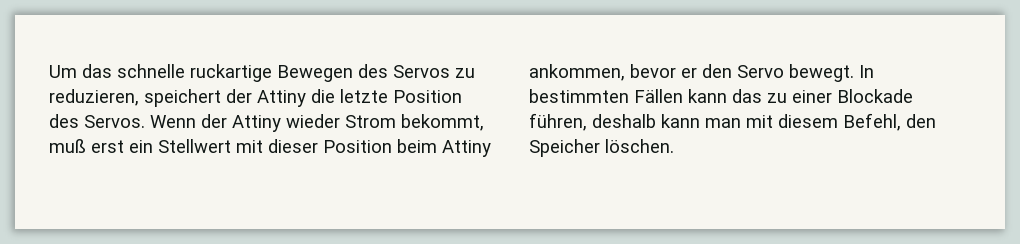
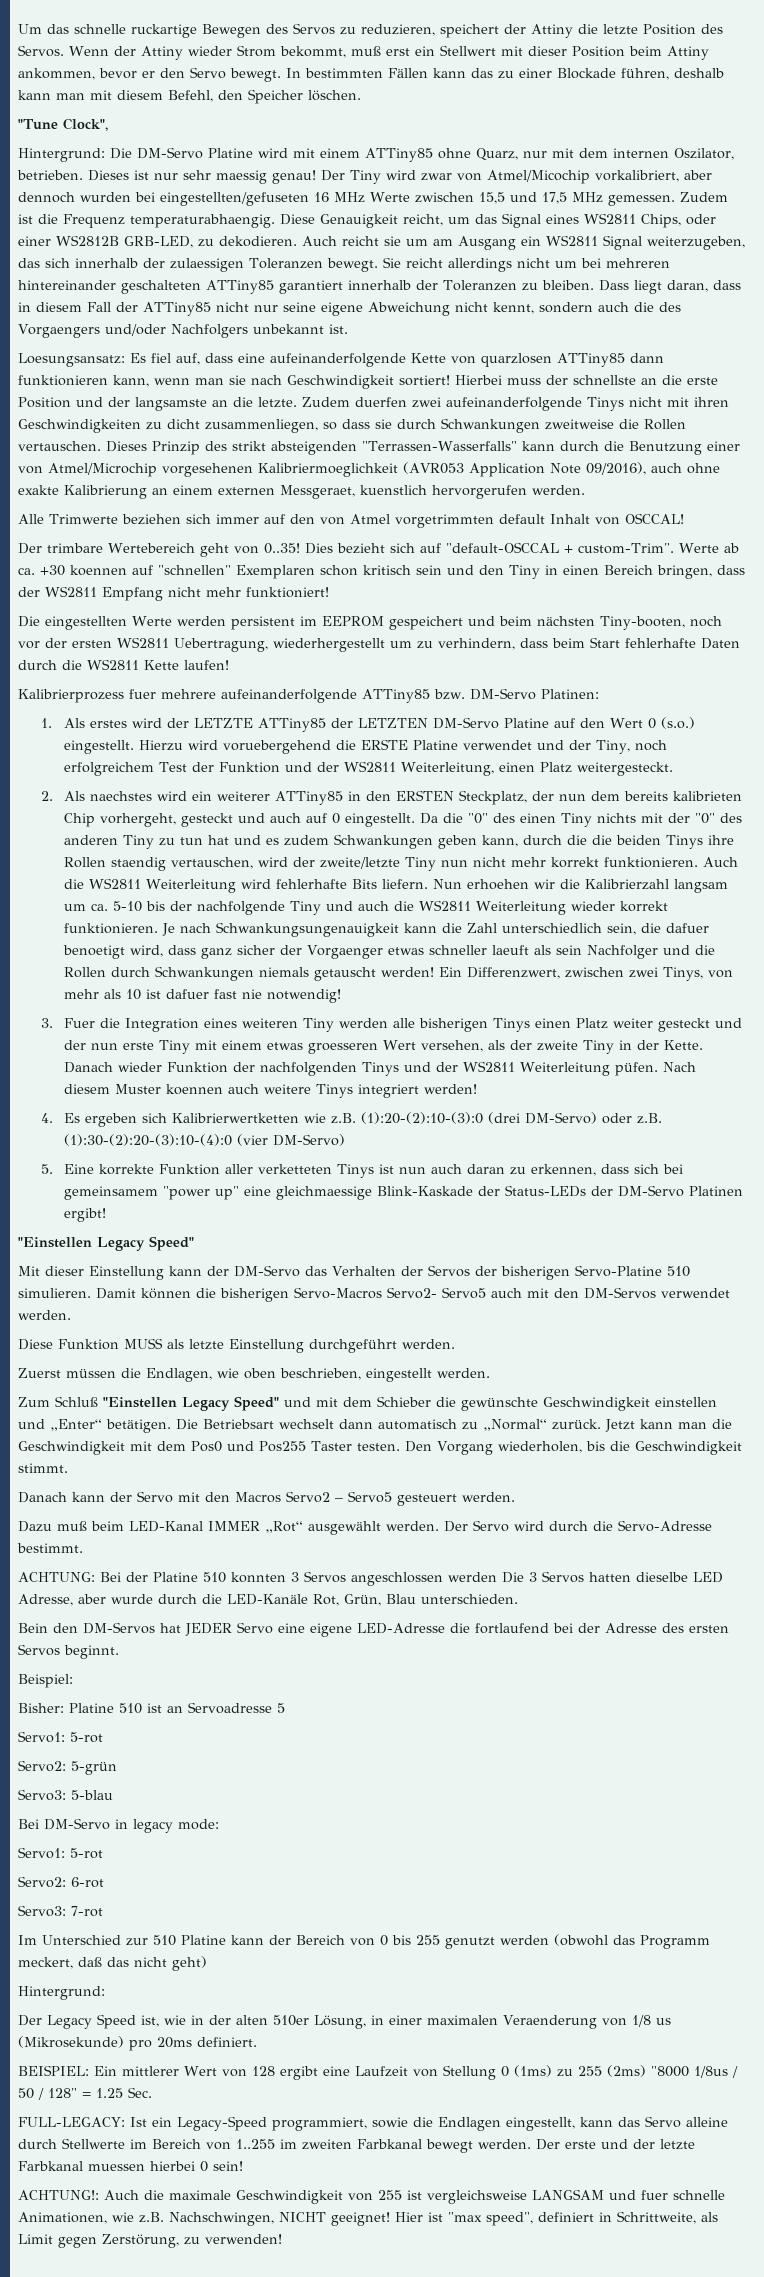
+ "Tune Clock",
+ Hintergrund: Die DM-Servo Platine wird mit einem ATTiny85 ohne Quarz, nur mit dem internen Oszilator, betrieben. Dieses ist nur sehr maessig genau! Der Tiny wird zwar von Atmel/Micochip vorkalibriert, aber dennoch wurden bei eingestellten/gefuseten 16 MHz Werte zwischen 15,5 und 17,5 MHz gemessen. Zudem ist die Frequenz temperaturabhaengig. Diese Genauigkeit reicht, um das Signal eines WS2811 Chips, oder einer WS2812B GRB-LED, zu dekodieren. Auch reicht sie um am Ausgang ein WS2811 Signal weiterzugeben, das sich innerhalb der zulaessigen Toleranzen bewegt. Sie reicht allerdings nicht um bei mehreren hintereinander geschalteten ATTiny85 garantiert innerhalb der Toleranzen zu bleiben. Dass liegt daran, dass in diesem Fall der ATTiny85 nicht nur seine eigene Abweichung nicht kennt, sondern auch die des Vorgaengers und/oder Nachfolgers unbekannt ist.
+ Loesungsansatz: Es fiel auf, dass eine aufeinanderfolgende Kette von quarzlosen ATTiny85 dann funktionieren kann, wenn man sie nach Geschwindigkeit sortiert! Hierbei muss der schnellste an die erste Position und der langsamste an die letzte. Zudem duerfen zwei aufeinanderfolgende Tinys nicht mit ihren Geschwindigkeiten zu dicht zusammenliegen, so dass sie durch Schwankungen zweitweise die Rollen vertauschen. Dieses Prinzip des strikt absteigenden "Terrassen-Wasserfalls" kann durch die Benutzung einer von Atmel/Microchip vorgesehenen Kalibriermoeglichkeit (AVR053 Application Note 09/2016), auch ohne exakte Kalibrierung an einem externen Messgeraet, kuenstlich hervorgerufen werden.
+ Alle Trimwerte beziehen sich immer auf den von Atmel vorgetrimmten default Inhalt von OSCCAL!
+ Der trimbare Wertebereich geht von 0..35! Dies bezieht sich auf "default-OSCCAL + custom-Trim". Werte ab ca. +30 koennen auf "schnellen" Exemplaren schon kritisch sein und den Tiny in einen Bereich bringen, dass der WS2811 Empfang nicht mehr funktioniert!
+ Die eingestellten Werte werden persistent im EEPROM gespeichert und beim nächsten Tiny-booten, noch vor der ersten WS2811 Uebertragung, wiederhergestellt um zu verhindern, dass beim Start fehlerhafte Daten durch die WS2811 Kette laufen!
+ Kalibrierprozess fuer mehrere aufeinanderfolgende ATTiny85 bzw. DM-Servo Platinen:
+ 1. Als erstes wird der LETZTE ATTiny85 der LETZTEN DM-Servo Platine auf den Wert 0 (s.o.) eingestellt. Hierzu wird voruebergehend die ERSTE Platine verwendet und der Tiny, noch erfolgreichem Test der Funktion und der WS2811 Weiterleitung, einen Platz weitergesteckt.
+ 2. Als naechstes wird ein weiterer ATTiny85 in den ERSTEN Steckplatz, der nun dem bereits kalibrieten Chip vorhergeht, gesteckt und auch auf 0 eingestellt. Da die "0" des einen Tiny nichts mit der "0" des anderen Tiny zu tun hat und es zudem Schwankungen geben kann, durch die die beiden Tinys ihre Rollen staendig vertauschen, wird der zweite/letzte Tiny nun nicht mehr korrekt funktionieren. Auch die WS2811 Weiterleitung wird fehlerhafte Bits liefern. Nun erhoehen wir die Kalibrierzahl langsam um ca. 5-10 bis der nachfolgende Tiny und auch die WS2811 Weiterleitung wieder korrekt funktionieren. Je nach Schwankungsungenauigkeit kann die Zahl unterschiedlich sein, die dafuer benoetigt wird, dass ganz sicher der Vorgaenger etwas schneller laeuft als sein Nachfolger und die Rollen durch Schwankungen niemals getauscht werden! Ein Differenzwert, zwischen zwei Tinys, von mehr als 10 ist dafuer fast nie notwendig!
+ 3. Fuer die Integration eines weiteren Tiny werden alle bisherigen Tinys einen Platz weiter gesteckt und der nun erste Tiny mit einem etwas groesseren Wert versehen, als der zweite Tiny in der Kette. Danach wieder Funktion der nachfolgenden Tinys und der WS2811 Weiterleitung püfen. Nach diesem Muster koennen auch weitere Tinys integriert werden!
+ 4. Es ergeben sich Kalibrierwertketten wie z.B. (1):20-(2):10-(3):0 (drei DM-Servo) oder z.B. (1):30-(2):20-(3):10-(4):0 (vier DM-Servo)
+ 5. Eine korrekte Funktion aller verketteten Tinys ist nun auch daran zu erkennen, dass sich bei gemeinsamem "power up" eine gleichmaessige Blink-Kaskade der Status-LEDs der DM-Servo Platinen ergibt!
+ "Einstellen Legacy Speed"
+ Mit dieser Einstellung kann der DM-Servo das Verhalten der Servos der bisherigen Servo-Platine 510 simulieren. Damit können die bisherigen Servo-Macros Servo2- Servo5 auch mit den DM-Servos verwendet werden.
+ Diese Funktion MUSS als letzte Einstellung durchgeführt werden.
+ Zuerst müssen die Endlagen, wie oben beschrieben, eingestellt werden.
+ Zum Schluß "Einstellen Legacy Speed" und mit dem Schieber die gewünschte Geschwindigkeit einstellen und „Enter“ betätigen. Die Betriebsart wechselt dann automatisch zu „Normal“ zurück. Jetzt kann man die Geschwindigkeit mit dem Pos0 und Pos255 Taster testen. Den Vorgang wiederholen, bis die Geschwindigkeit stimmt.
+ Danach kann der Servo mit den Macros Servo2 – Servo5 gesteuert werden.
+ Dazu muß beim LED-Kanal IMMER „Rot“ ausgewählt werden. Der Servo wird durch die Servo-Adresse bestimmt.
+ ACHTUNG: Bei der Platine 510 konnten 3 Servos angeschlossen werden Die 3 Servos hatten dieselbe LED Adresse, aber wurde durch die LED-Kanäle Rot, Grün, Blau unterschieden.
+ Bein den DM-Servos hat JEDER Servo eine eigene LED-Adresse die fortlaufend bei der Adresse des ersten Servos beginnt.
+ Beispiel:
+ Bisher: Platine 510 ist an Servoadresse 5
+ Servo1: 5-rot
+ Servo2: 5-grün
+ Servo3: 5-blau
+ Bei DM-Servo in legacy mode:
+ Servo1: 5-rot
+ Servo2: 6-rot
+ Servo3: 7-rot
+ Im Unterschied zur 510 Platine kann der Bereich von 0 bis 255 genutzt werden (obwohl das Programm meckert, daß das nicht geht)
+ Hintergrund:
+ Der Legacy Speed ist, wie in der alten 510er Lösung, in einer maximalen Veraenderung von 1/8 us (Mikrosekunde) pro 20ms definiert.
+ BEISPIEL: Ein mittlerer Wert von 128 ergibt eine Laufzeit von Stellung 0 (1ms) zu 255 (2ms) "8000 1/8us / 50 / 128" = 1.25 Sec.
+ FULL-LEGACY: Ist ein Legacy-Speed programmiert, sowie die Endlagen eingestellt, kann das Servo alleine durch Stellwerte im Bereich von 1..255 im zweiten Farbkanal bewegt werden. Der erste und der letzte Farbkanal muessen hierbei 0 sein!
+ ACHTUNG!: Auch die maximale Geschwindigkeit von 255 ist vergleichsweise LANGSAM und fuer schnelle Animationen, wie z.B. Nachschwingen, NICHT geeignet! Hier ist "max speed", definiert in Schrittweite, als Limit gegen Zerstörung, zu verwenden!

